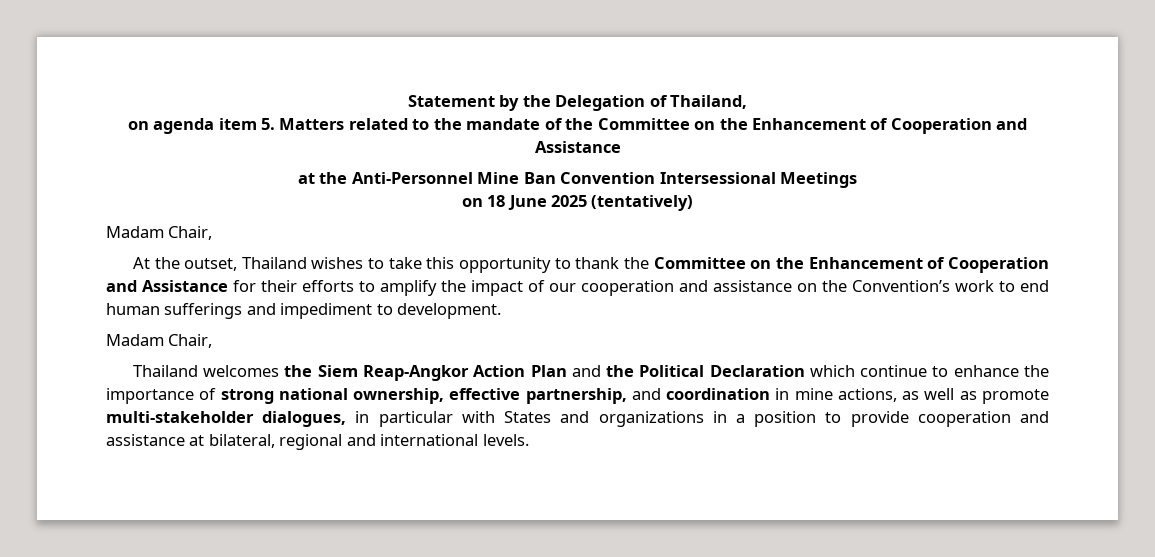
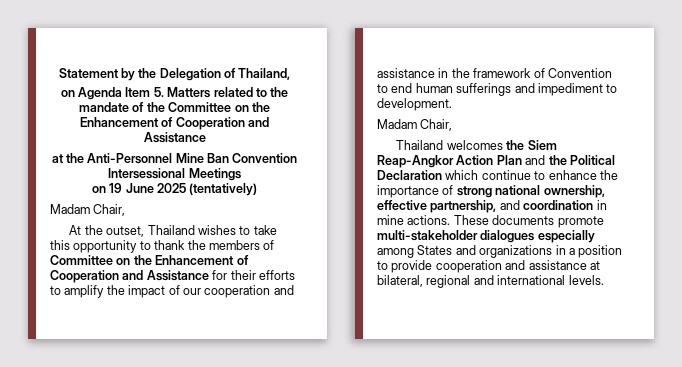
- on agenda item 5. Matters related to the mandate of the Committee on the Enhancement of Cooperation and Assistance
+ on Agenda Item 5. Matters related to the mandate of the Committee on the Enhancement of Cooperation and Assistance
- on 18 June 2025 (tentatively)
+ on 19 June 2025 (tentatively)
- At the outset, Thailand wishes to take this opportunity to thank the Committee on the Enhancement of Cooperation and Assistance for their efforts to amplify the impact of our cooperation and assistance on the Convention’s work to end human sufferings and impediment to development.
+ At the outset, Thailand wishes to take this opportunity to thank the members of Committee on the Enhancement of Cooperation and Assistance for their efforts to amplify the impact of our cooperation and assistance in the framework of Convention to end human sufferings and impediment to development.
- Thailand welcomes the Siem Reap-Angkor Action Plan and the Political Declaration which continue to enhance the importance of strong national ownership, effective partnership, and coordination in mine actions, as well as promote multi-stakeholder dialogues, in particular with States and organizations in a position to provide cooperation and assistance at bilateral, regional and international levels.
+ Thailand welcomes the Siem Reap-Angkor Action Plan and the Political Declaration which continue to enhance the importance of strong national ownership, effective partnership, and coordination in mine actions. These documents promote multi-stakeholder dialogues especially among States and organizations in a position to provide cooperation and assistance at bilateral, regional and international levels.

